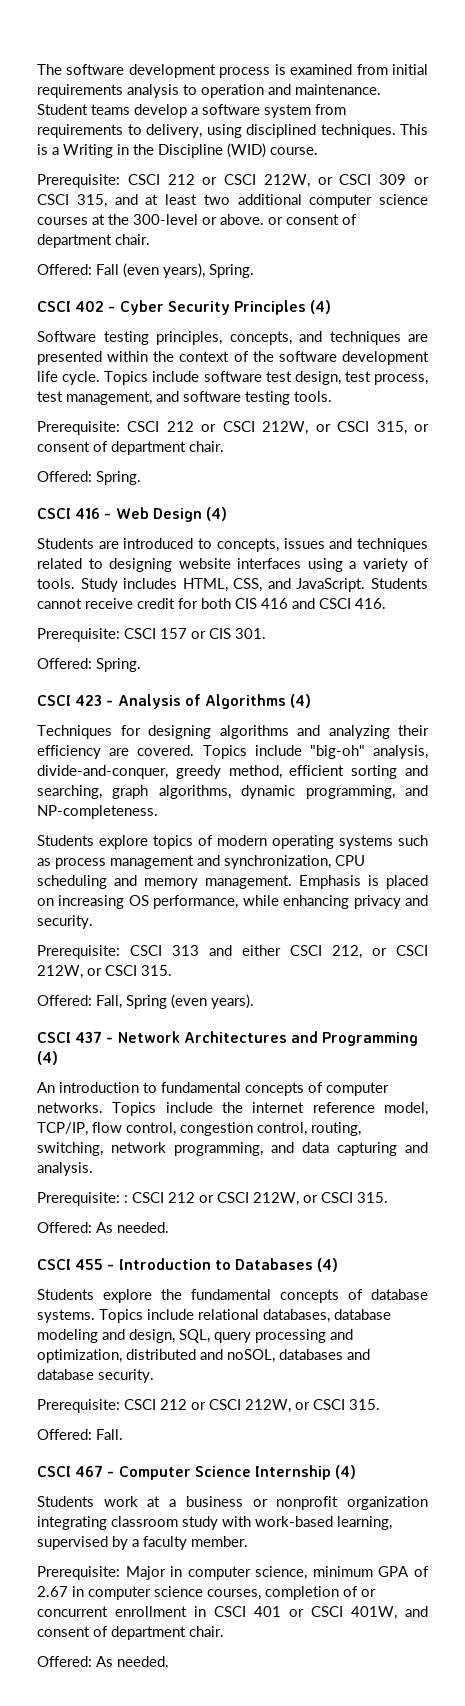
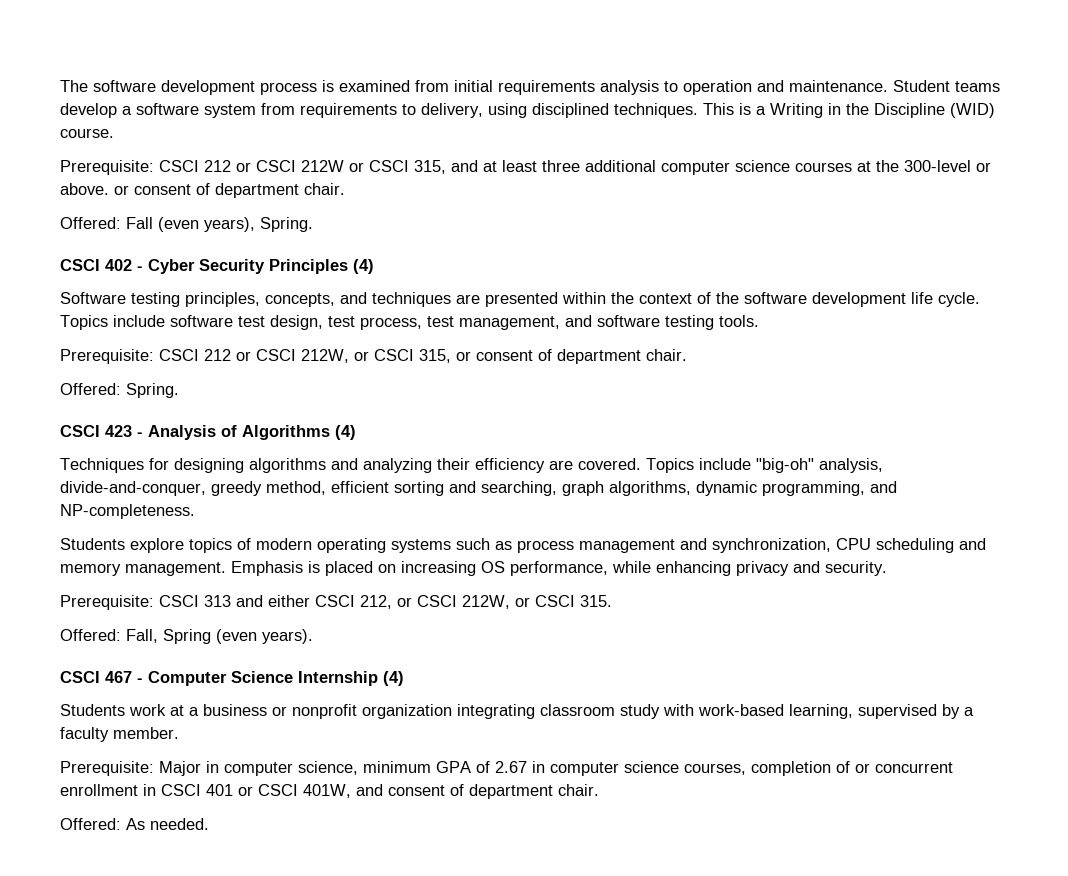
- Prerequisite: CSCI 212 or CSCI 212W, or CSCI 309 or CSCI 315, and at least two additional computer science courses at the 300-level or above. or consent of department chair.
+ Prerequisite: CSCI 212 or CSCI 212W or CSCI 315, and at least three additional computer science courses at the 300-level or above. or consent of department chair.
- CSCI 416 - Web Design (4)
- Students are introduced to concepts, issues and techniques related to designing website interfaces using a variety of tools. Study includes HTML, CSS, and JavaScript. Students cannot receive credit for both CIS 416 and CSCI 416.
- Prerequisite: CSCI 157 or CIS 301.
- Offered: Spring.
- CSCI 437 - Network Architectures and Programming (4)
- An introduction to fundamental concepts of computer networks. Topics include the internet reference model, TCP/IP, flow control, congestion control, routing, switching, network programming, and data capturing and analysis.
- Prerequisite: : CSCI 212 or CSCI 212W, or CSCI 315.
- Offered: As needed.
- CSCI 455 - Introduction to Databases (4)
- Students explore the fundamental concepts of database systems. Topics include relational databases, database modeling and design, SQL, query processing and optimization, distributed and noSOL, databases and database security.
- Prerequisite: CSCI 212 or CSCI 212W, or CSCI 315.
- Offered: Fall.

